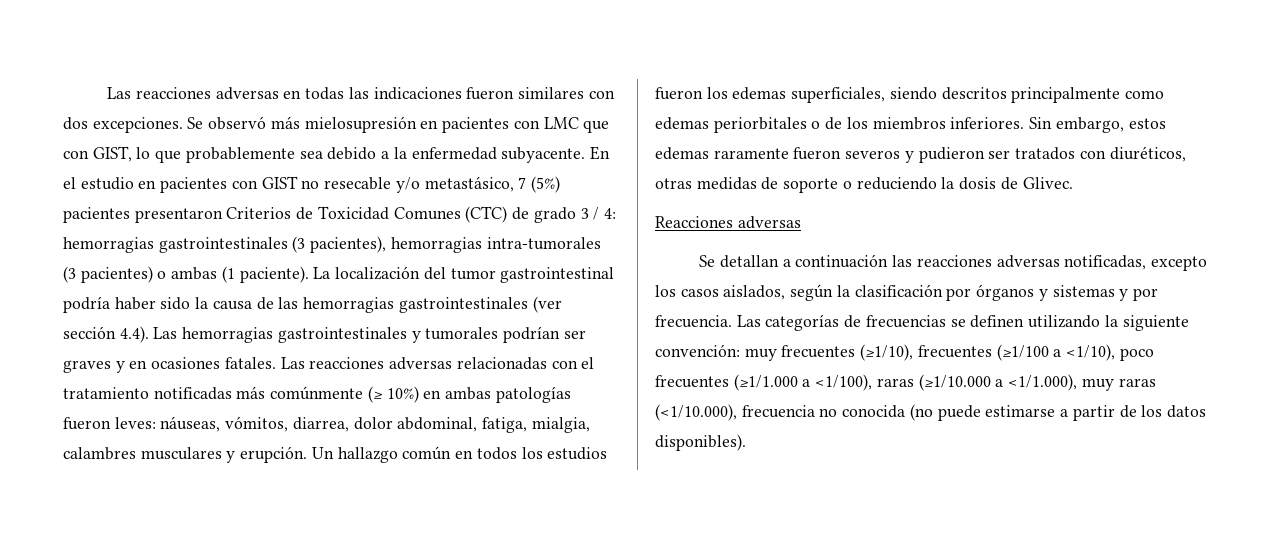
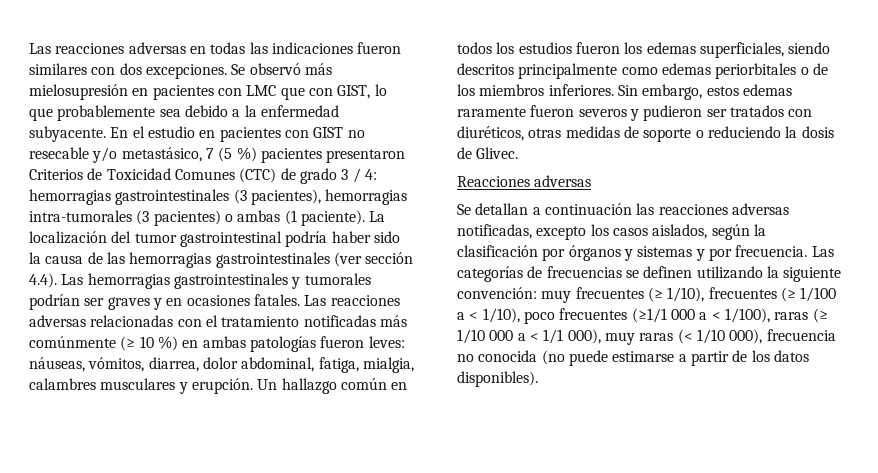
- En el estudio en pacientes con GIST no resecable y/o metastásico, 7 (5%) pacientes presentaron Criterios de Toxicidad Comunes (CTC) de grado 3 / 4: hemorragias gastrointestinales (3 pacientes), hemorragias intra-tumorales (3 pacientes) o ambas (1 paciente).
+ En el estudio en pacientes con GIST no resecable y/o metastásico, 7 (5 %) pacientes presentaron Criterios de Toxicidad Comunes (CTC) de grado 3 / 4: hemorragias gastrointestinales (3 pacientes), hemorragias intra-tumorales (3 pacientes) o ambas (1 paciente).
- Las reacciones adversas relacionadas con el tratamiento notificadas más comúnmente (≥ 10%) en ambas patologías fueron leves: náuseas, vómitos, diarrea, dolor abdominal, fatiga, mialgia, calambres musculares y erupción.
+ Las reacciones adversas relacionadas con el tratamiento notificadas más comúnmente (≥ 10 %) en ambas patologías fueron leves: náuseas, vómitos, diarrea, dolor abdominal, fatiga, mialgia, calambres musculares y erupción.
- Las categorías de frecuencias se definen utilizando la siguiente convención: muy frecuentes (≥1/10), frecuentes (≥1/100 a <1/10), poco frecuentes (≥1/1.000 a <1/100), raras (≥1/10.000 a <1/1.000), muy raras (<1/10.000), frecuencia no conocida (no puede estimarse a partir de los datos disponibles).
+ Las categorías de frecuencias se definen utilizando la siguiente convención: muy frecuentes (≥ 1/10), frecuentes (≥ 1/100 a < 1/10), poco frecuentes (≥1/1 000 a < 1/100), raras (≥ 1/10 000 a < 1/1 000), muy raras (< 1/10 000), frecuencia no conocida (no puede estimarse a partir de los datos disponibles).

